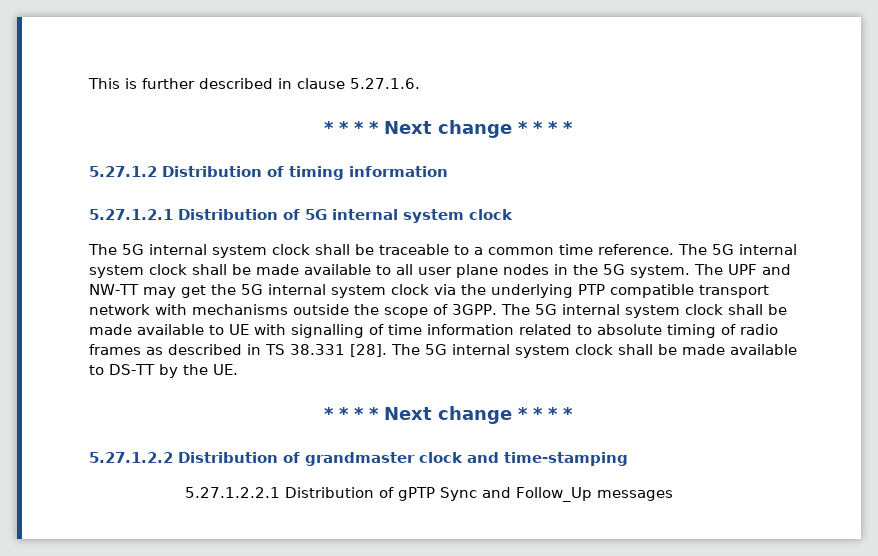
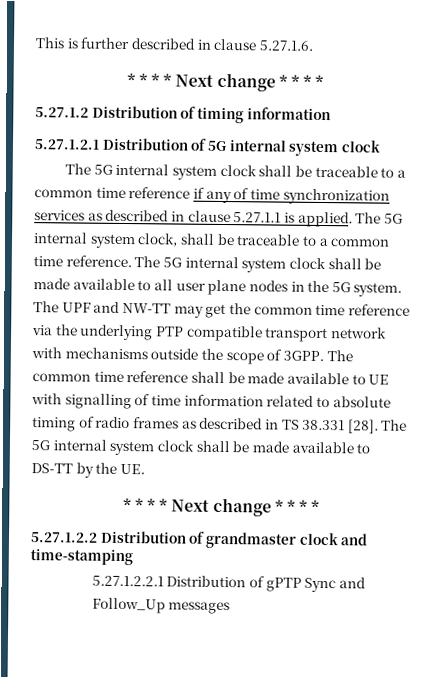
- The 5G internal system clock shall be traceable to a common time reference.
+ The 5G internal system clock shall be traceable to a common time reference if any of time synchronization services as described in clause 5.27.1.1 is applied. The 5G internal system clock, shall be traceable to a common time reference.
- The UPF and NW-TT may get the 5G internal system clock via the underlying PTP compatible transport network with mechanisms outside the scope of 3GPP.
+ The UPF and NW-TT may get the common time reference via the underlying PTP compatible transport network with mechanisms outside the scope of 3GPP.
- The 5G internal system clock shall be made available to UE with signalling of time information related to absolute timing of radio frames as described in TS 38.331 [28].
+ The common time reference shall be made available to UE with signalling of time information related to absolute timing of radio frames as described in TS 38.331 [28].

